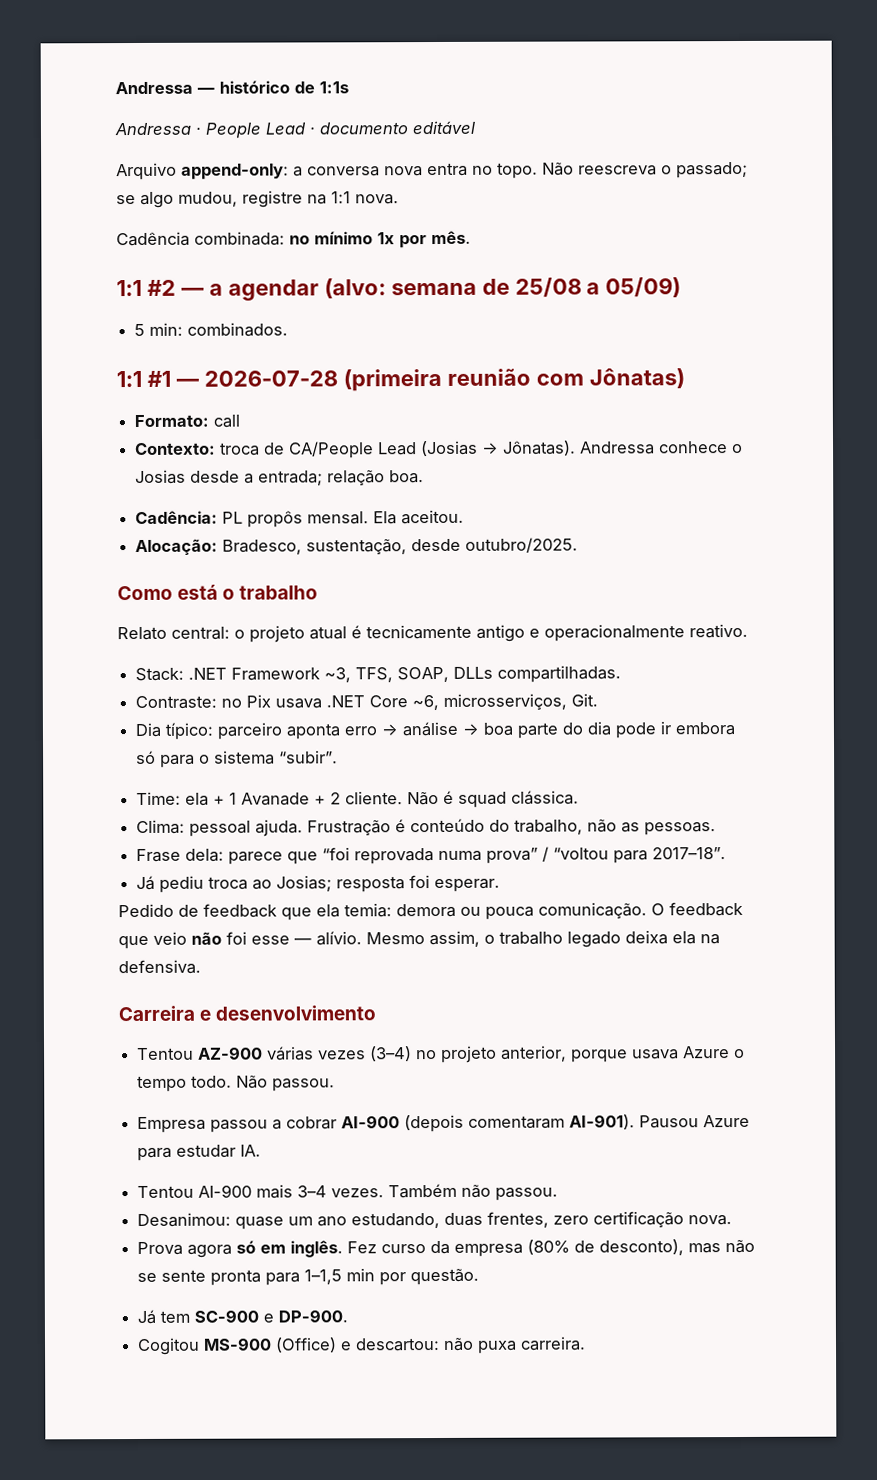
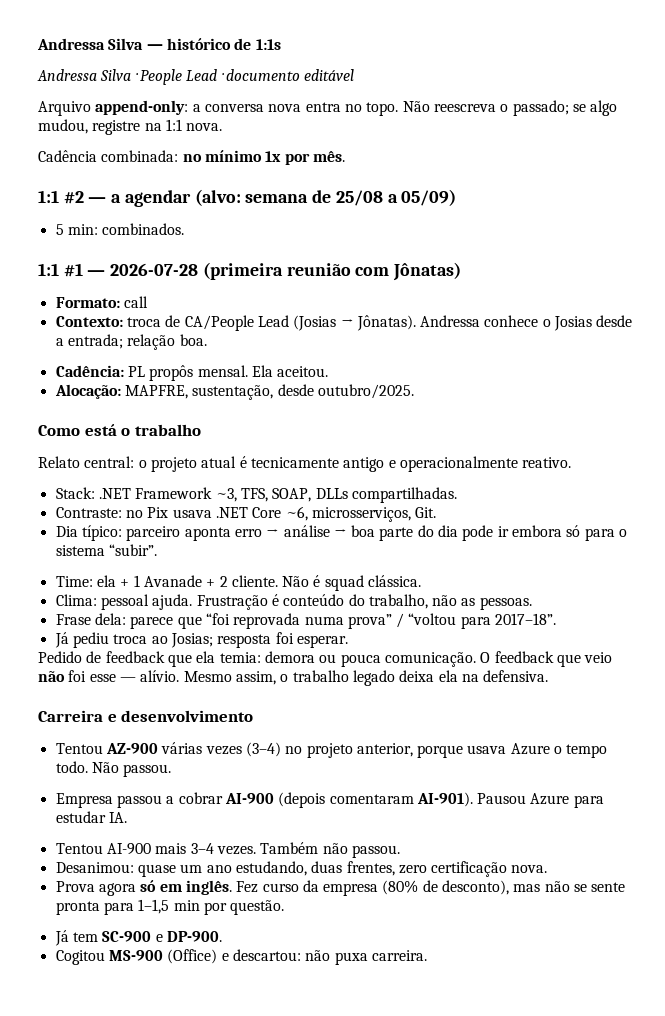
- Andressa — histórico de 1:1s
+ Andressa Silva — histórico de 1:1s
- Andressa · People Lead · documento editável
+ Andressa Silva · People Lead · documento editável
- Alocação: Bradesco, sustentação, desde outubro/2025.
+ Alocação: MAPFRE, sustentação, desde outubro/2025.

